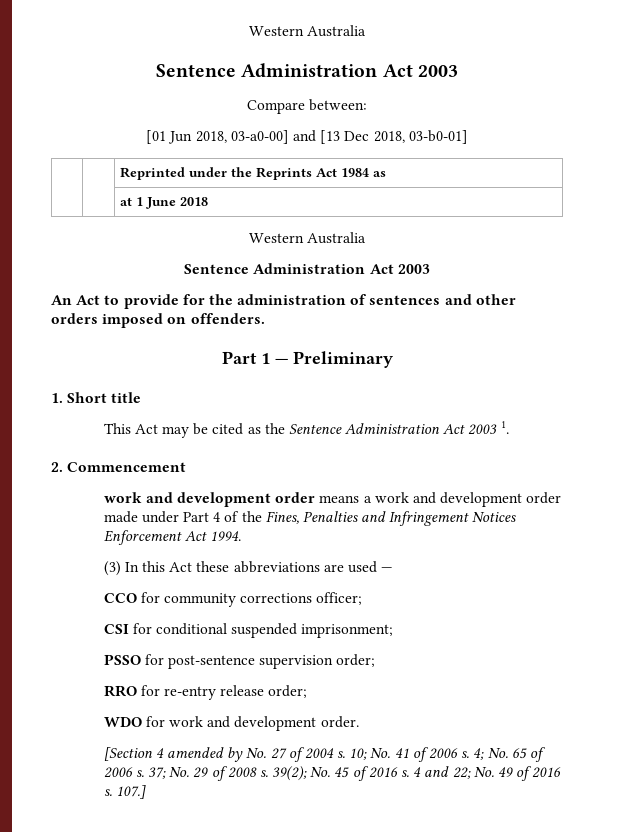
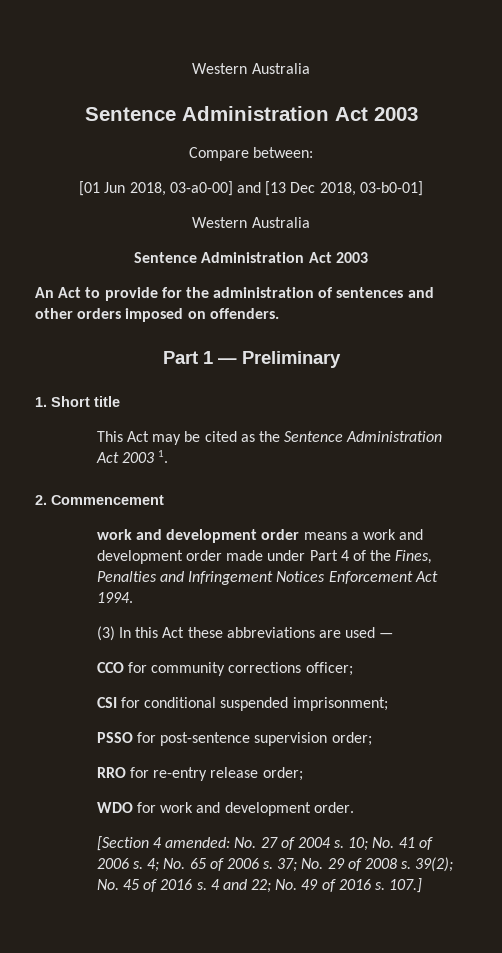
- | | Reprinted under the Reprints Act 1984 as
- | | at 1 June 2018
- [Section 4 amended by No. 27 of 2004 s.
+ [Section 4 amended: No. 27 of 2004 s.

